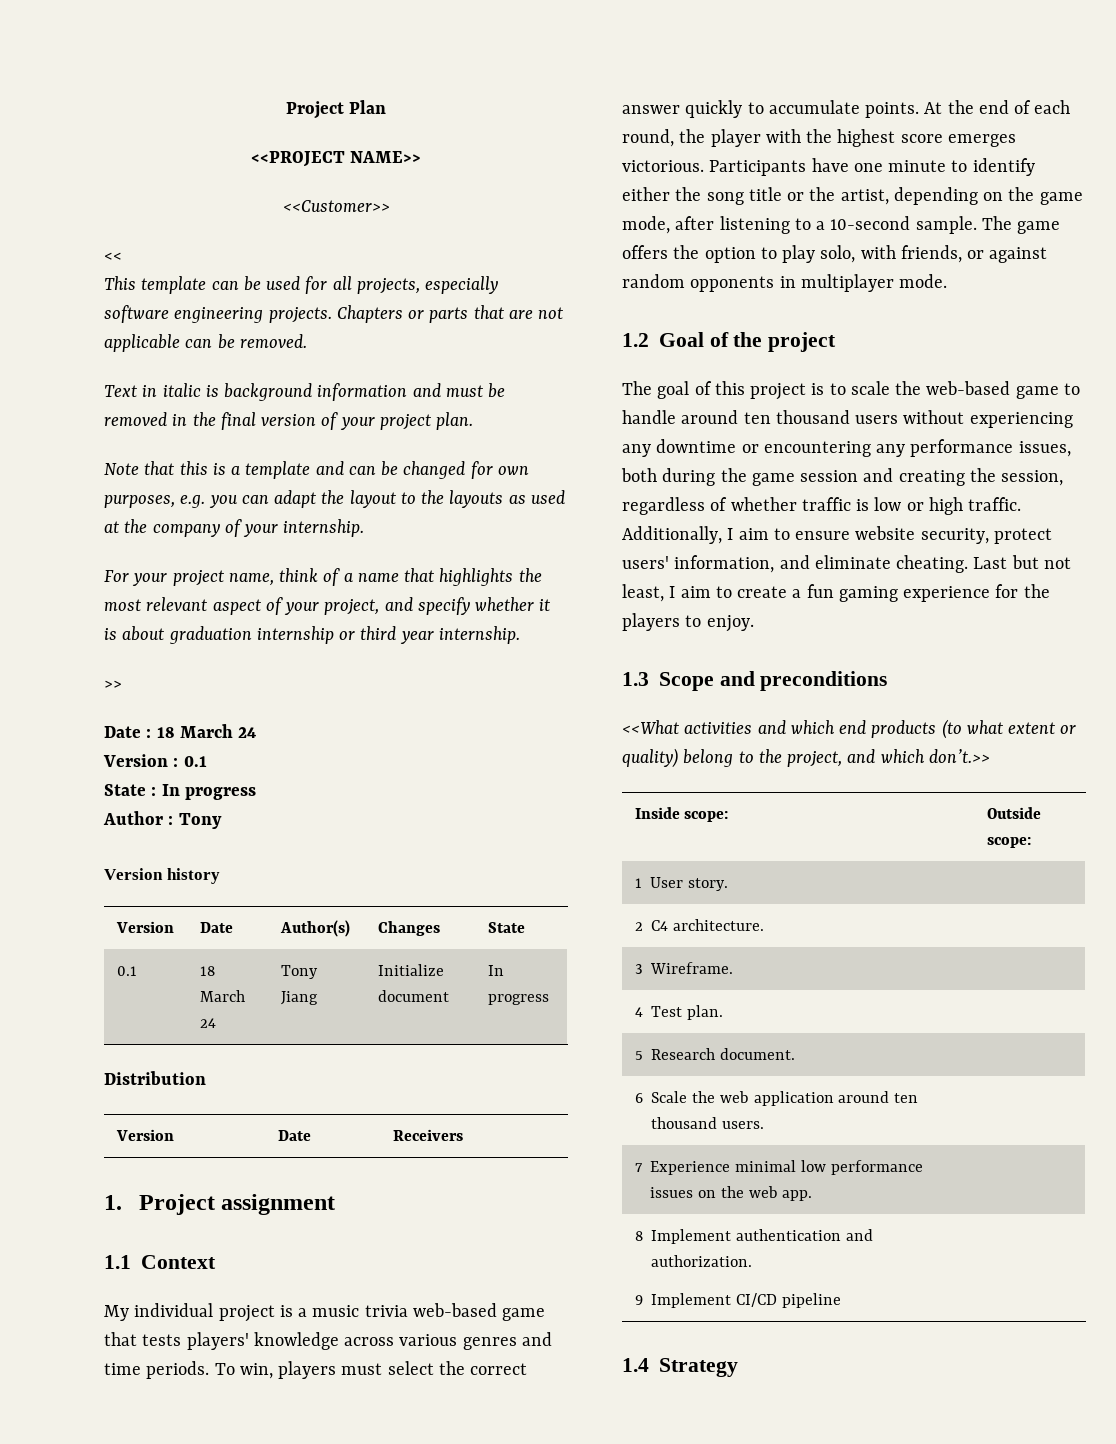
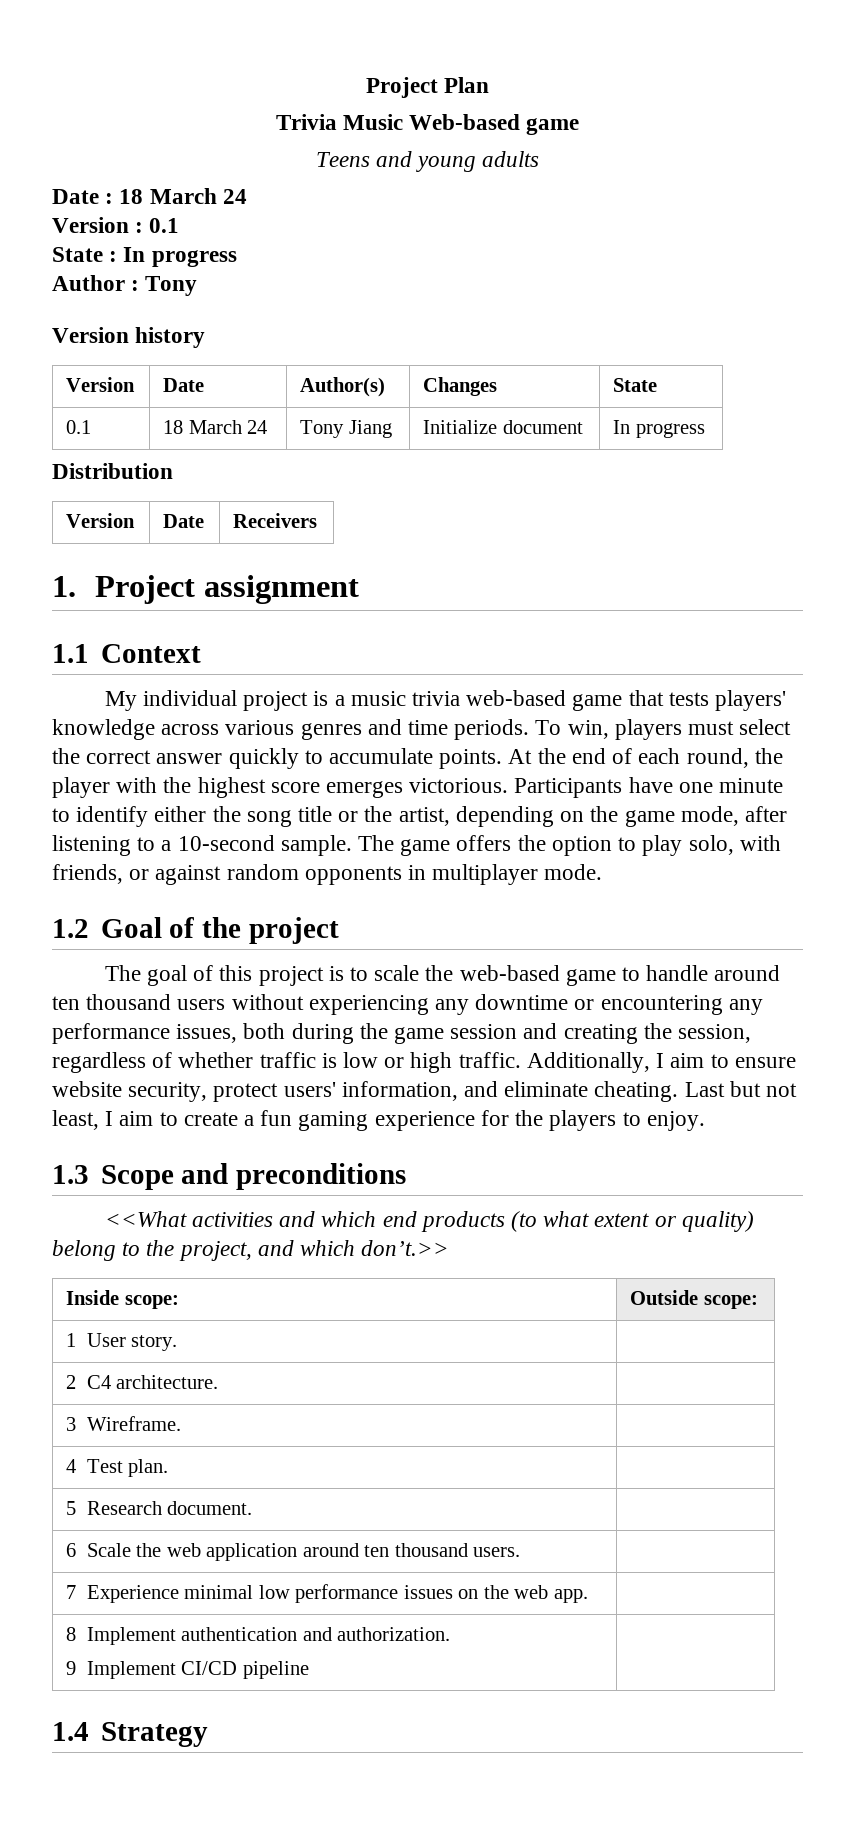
- <<PROJECT NAME>>
- <<Customer>>
- <<
- This template can be used for all projects, especially software engineering projects. Chapters or parts that are not applicable can be removed.
- Text in italic is background information and must be removed in the final version of your project plan.
- Note that this is a template and can be changed for own purposes, e.g. you can adapt the layout to the layouts as used at the company of your internship.
- For your project name, think of a name that highlights the most relevant aspect of your project, and specify whether it is about graduation internship or third year internship.
- >>
+ Trivia Music Web-based game
+ Teens and young adults

